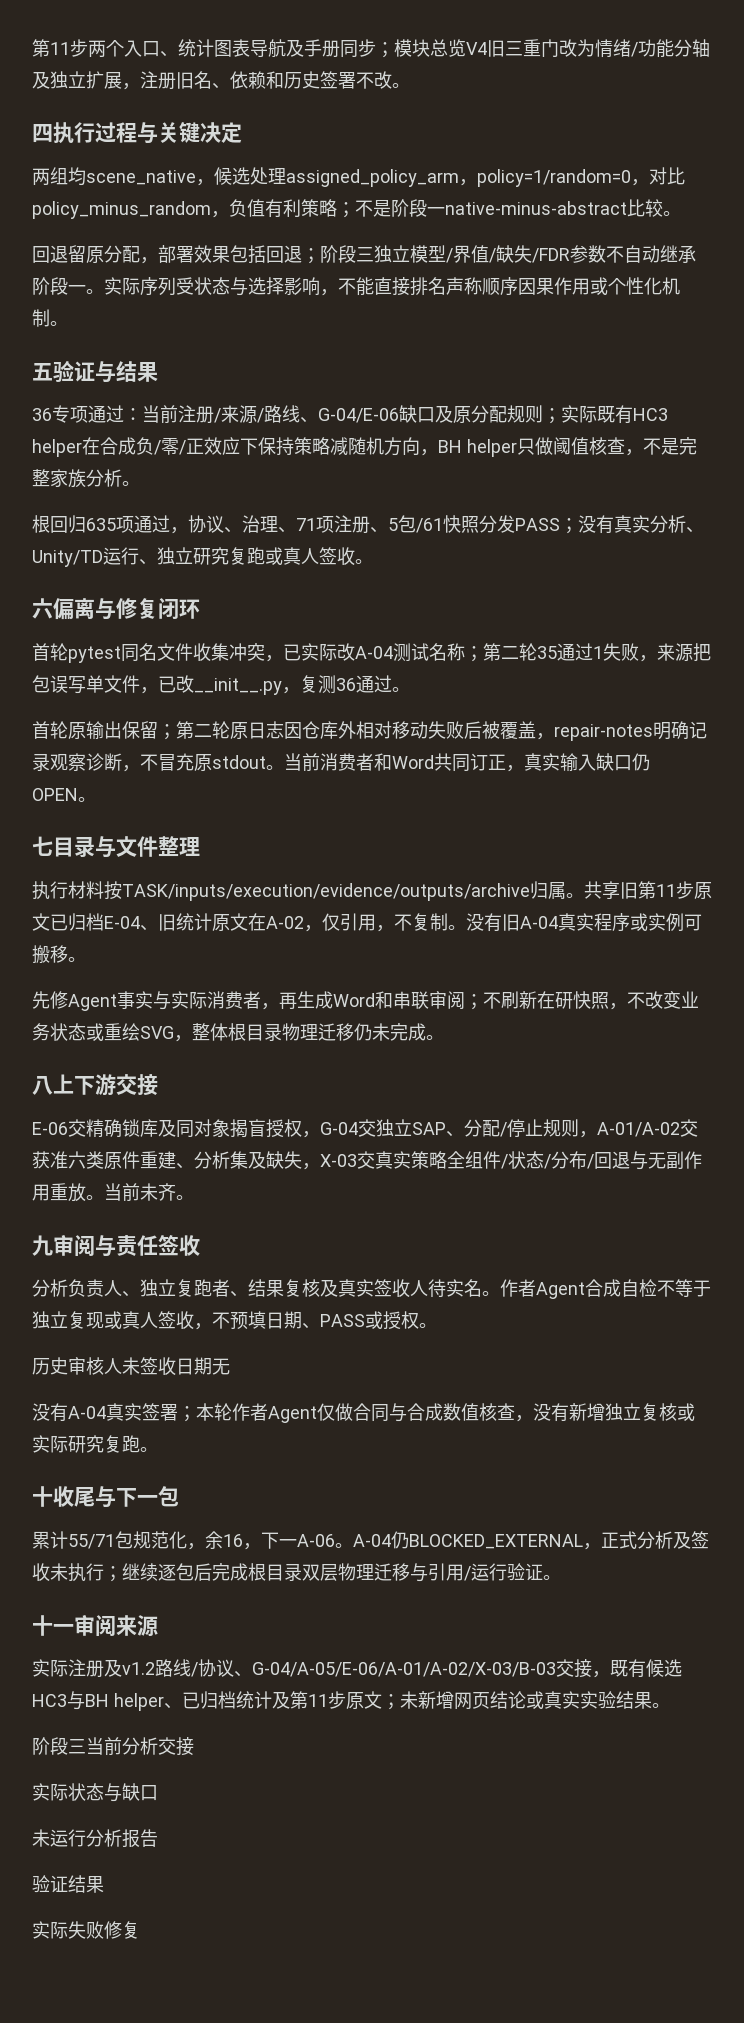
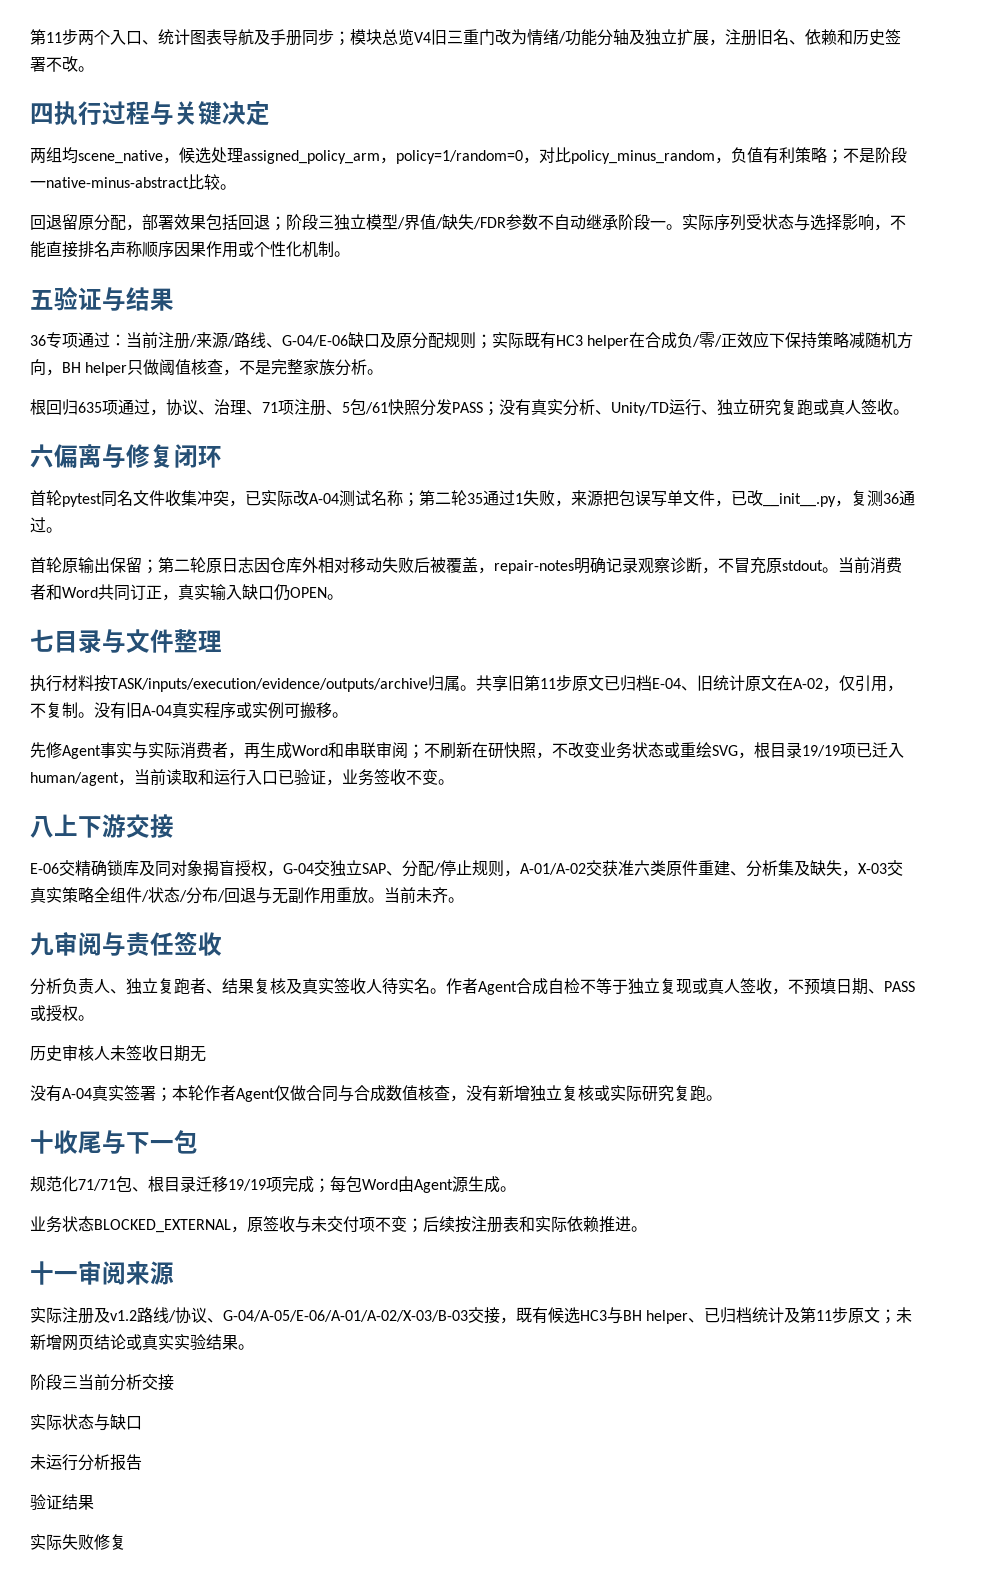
- 先修Agent事实与实际消费者，再生成Word和串联审阅；不刷新在研快照，不改变业务状态或重绘SVG，整体根目录物理迁移仍未完成。
+ 先修Agent事实与实际消费者，再生成Word和串联审阅；不刷新在研快照，不改变业务状态或重绘SVG，根目录19/19项已迁入human/agent，当前读取和运行入口已验证，业务签收不变。
- 累计55/71包规范化，余16，下一A-06。A-04仍BLOCKED_EXTERNAL，正式分析及签收未执行；继续逐包后完成根目录双层物理迁移与引用/运行验证。
+ 规范化71/71包、根目录迁移19/19项完成；每包Word由Agent源生成。
+ 业务状态BLOCKED_EXTERNAL，原签收与未交付项不变；后续按注册表和实际依赖推进。

